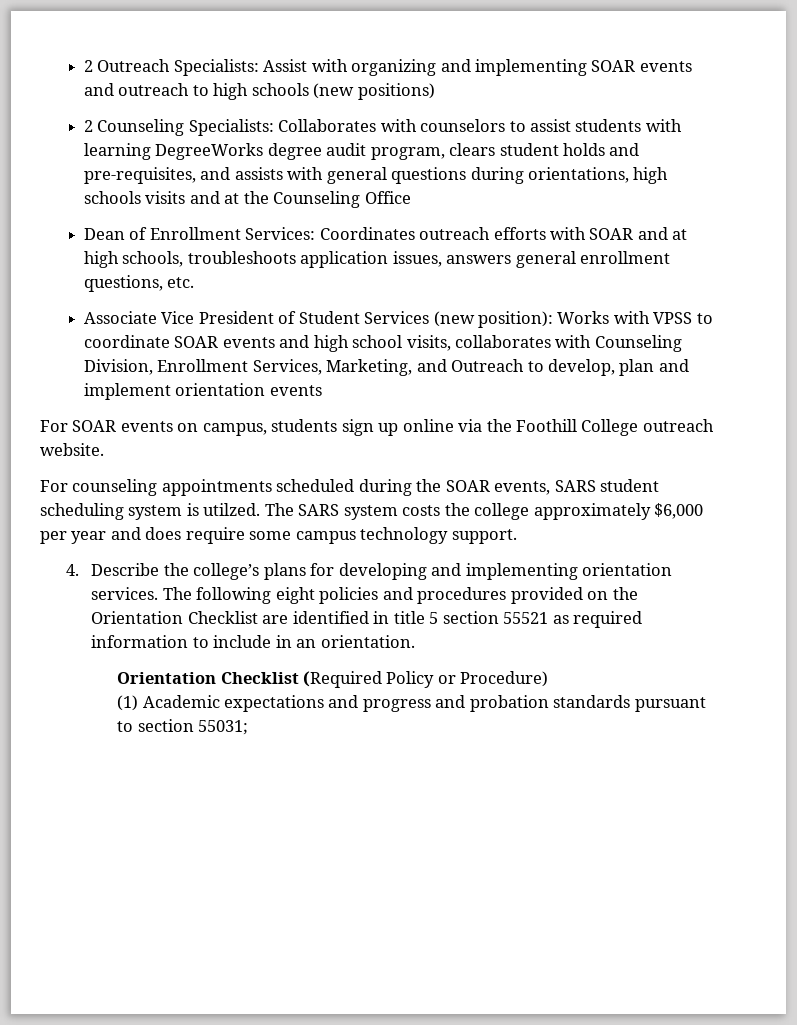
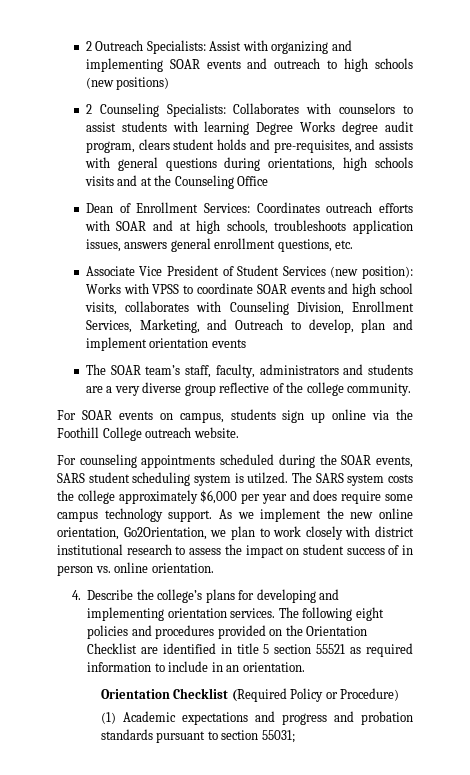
- 2 Counseling Specialists: Collaborates with counselors to assist students with learning DegreeWorks degree audit program, clears student holds and pre-requisites, and assists with general questions during orientations, high schools visits and at the Counseling Office
+ 2 Counseling Specialists: Collaborates with counselors to assist students with learning Degree Works degree audit program, clears student holds and pre-requisites, and assists with general questions during orientations, high schools visits and at the Counseling Office
+ The SOAR team’s staff, faculty, administrators and students are a very diverse group reflective of the college community.
+ As we implement the new online orientation, Go2Orientation, we plan to work closely with district institutional research to assess the impact on student success of in person vs. online orientation.

